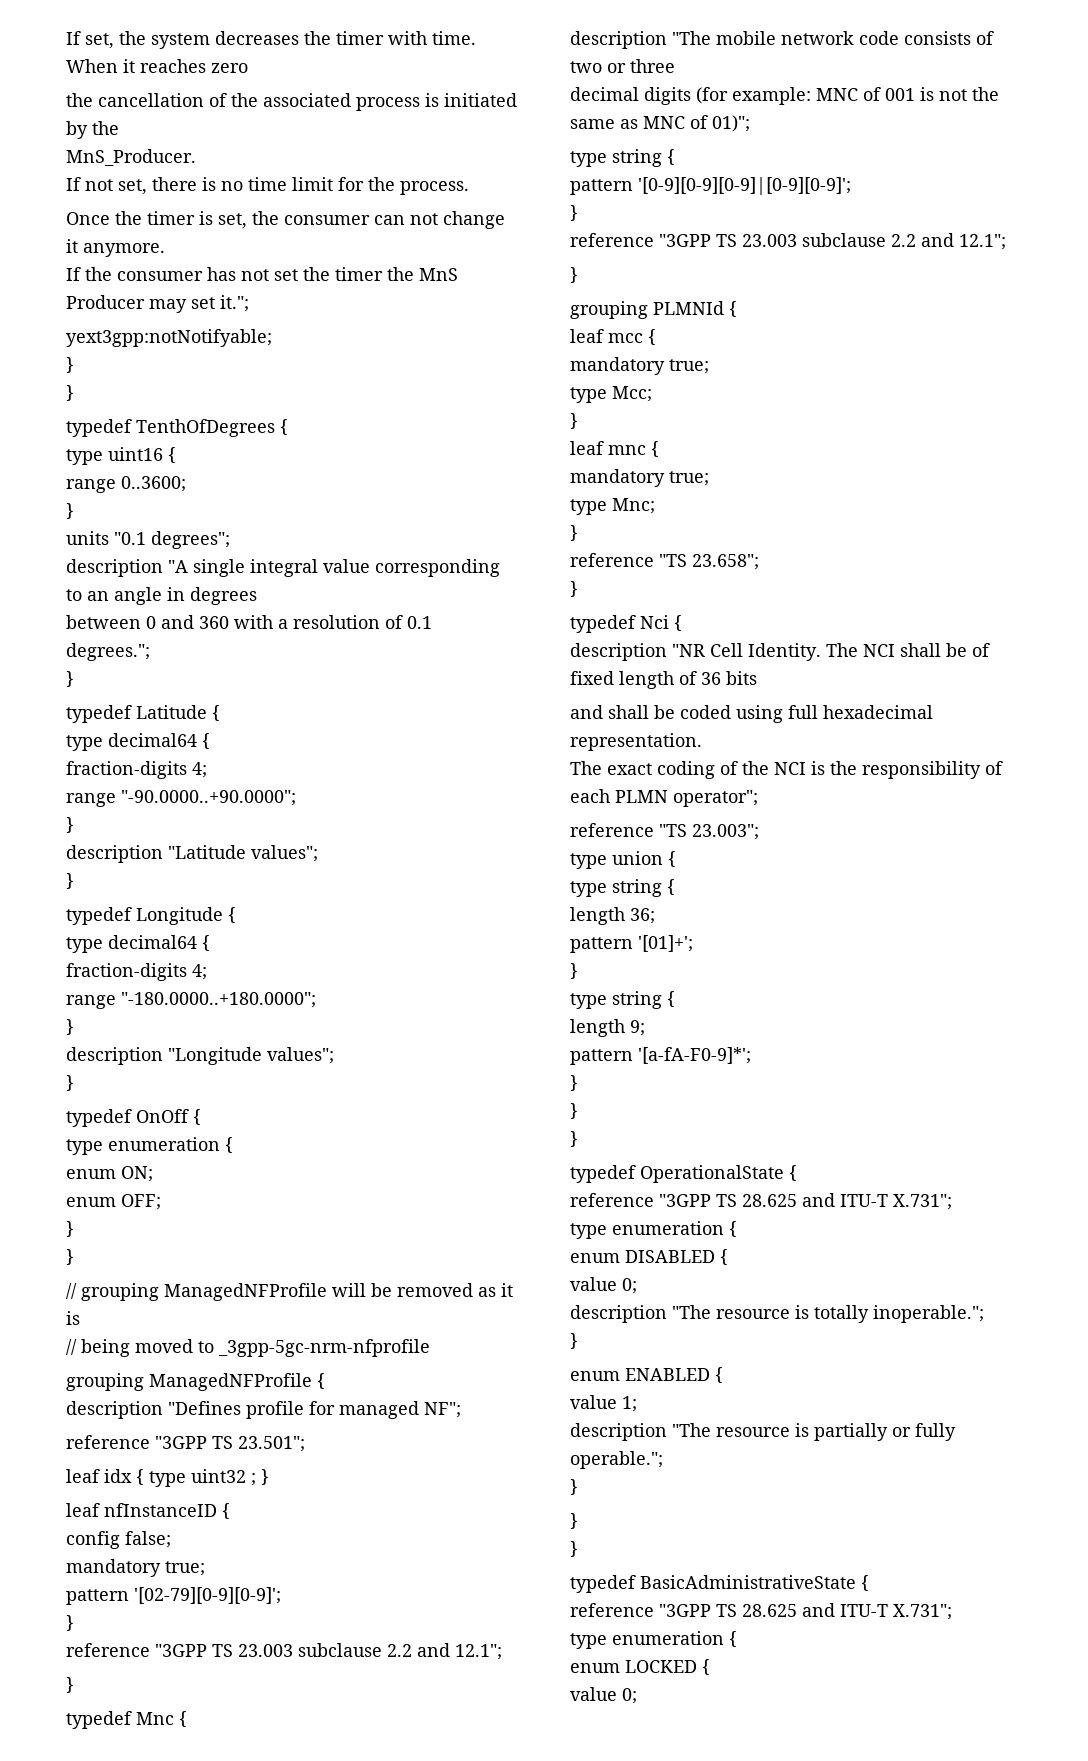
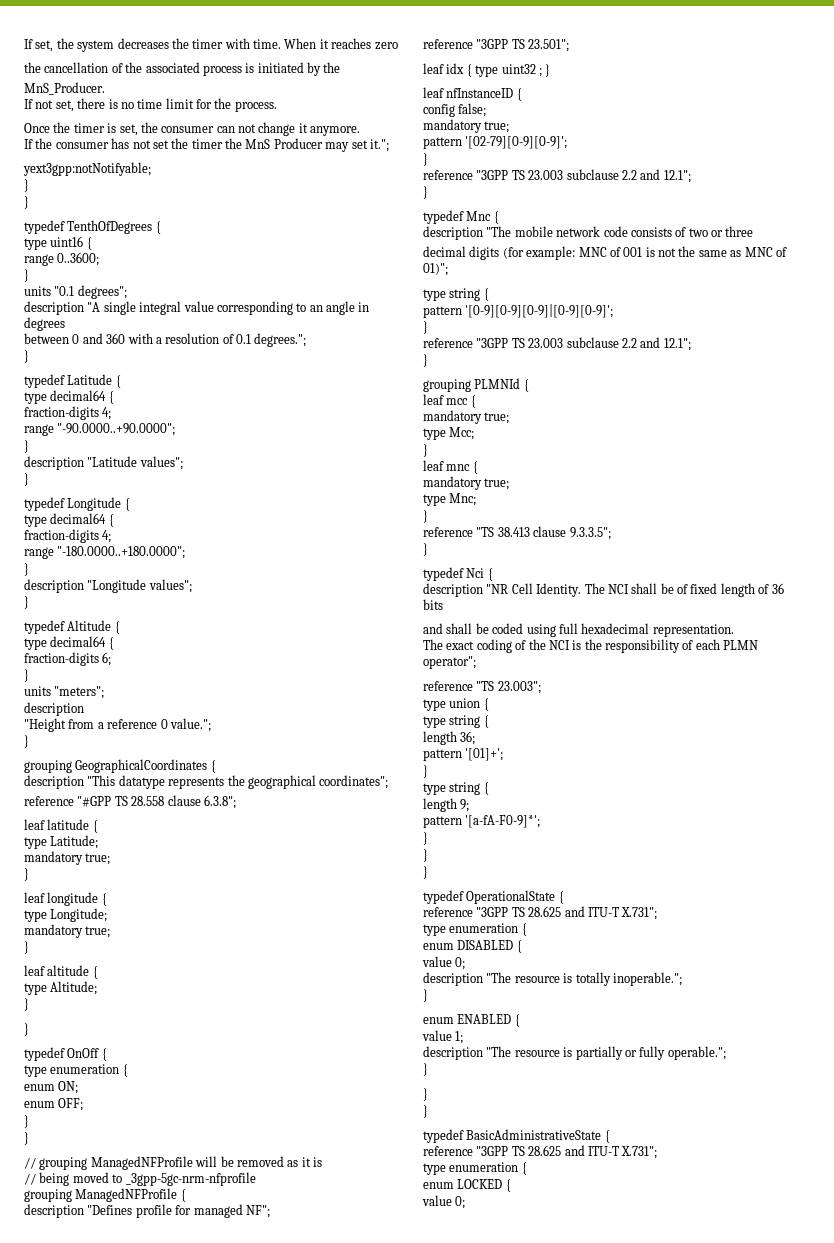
+ typedef Altitude {
+ type decimal64 {
+ fraction-digits 6;
+ }
+ units "meters";
+ description
+ "Height from a reference 0 value.";
+ }
+ grouping GeographicalCoordinates {
+ description "This datatype represents the geographical coordinates";
+ reference "#GPP TS 28.558 clause 6.3.8";
+ leaf latitude {
+ type Latitude;
+ mandatory true;
+ }
+ leaf longitude {
+ type Longitude;
+ mandatory true;
+ }
+ leaf altitude {
+ type Altitude;
+ }
+ }
- reference "TS 23.658";
+ reference "TS 38.413 clause 9.3.3.5";

